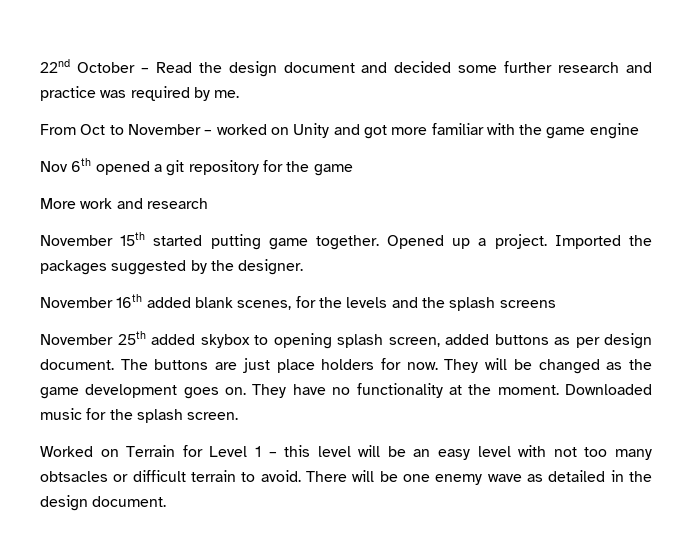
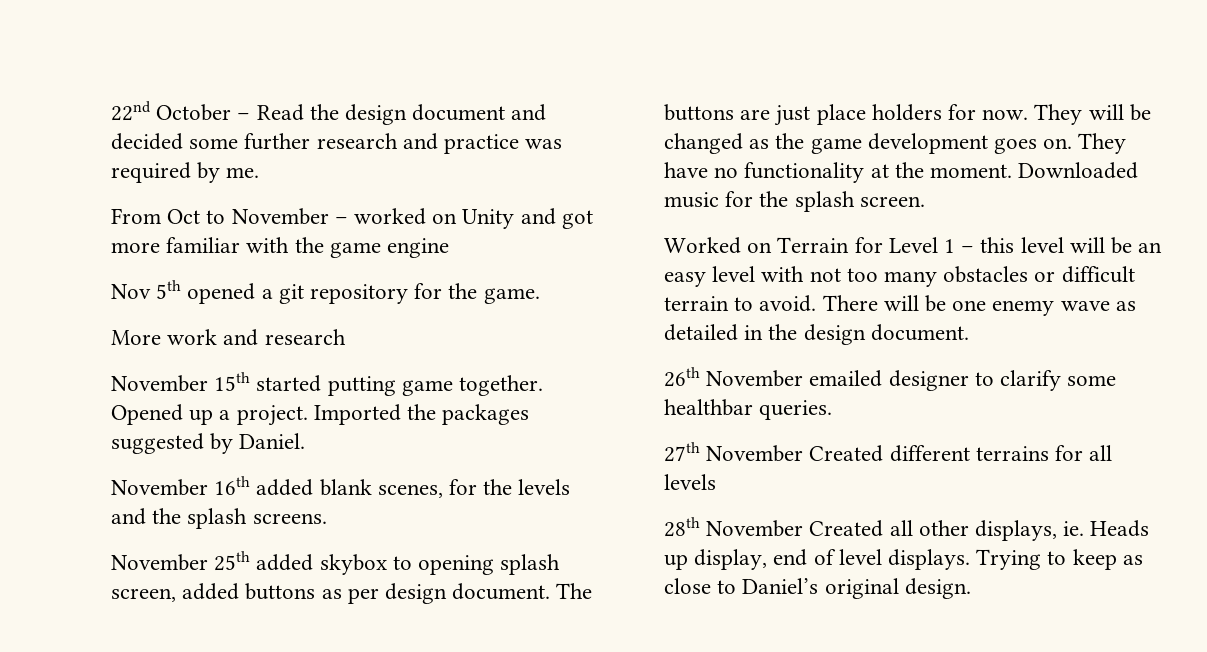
- Nov 6th opened a git repository for the game
+ Nov 5th opened a git repository for the game.
- Imported the packages suggested by the designer.
+ Imported the packages suggested by Daniel.
- November 16th added blank scenes, for the levels and the splash screens
+ November 16th added blank scenes, for the levels and the splash screens.
- Worked on Terrain for Level 1 – this level will be an easy level with not too many obtsacles or difficult terrain to avoid.
+ Worked on Terrain for Level 1 – this level will be an easy level with not too many obstacles or difficult terrain to avoid.
+ 26th November emailed designer to clarify some healthbar queries.
+ 27th November Created different terrains for all levels
+ 28th November Created all other displays, ie. Heads up display, end of level displays. Trying to keep as close to Daniel’s original design.

